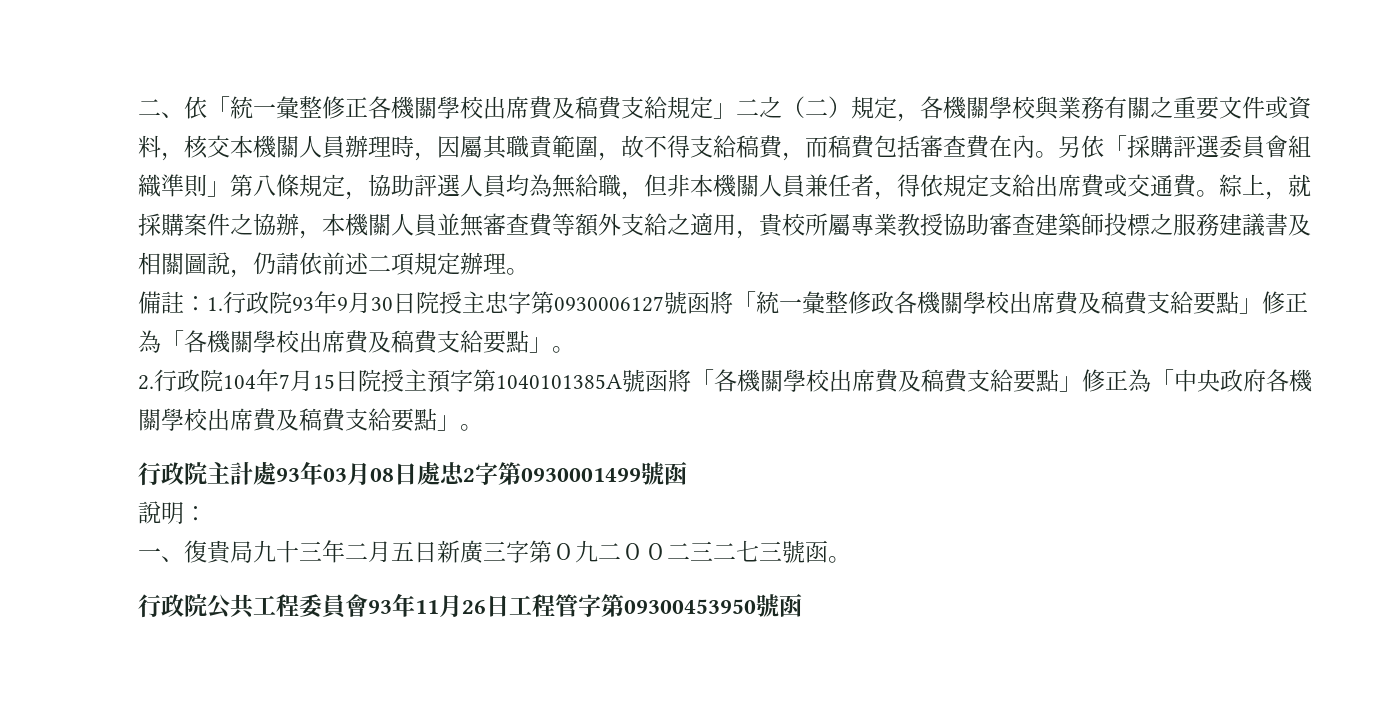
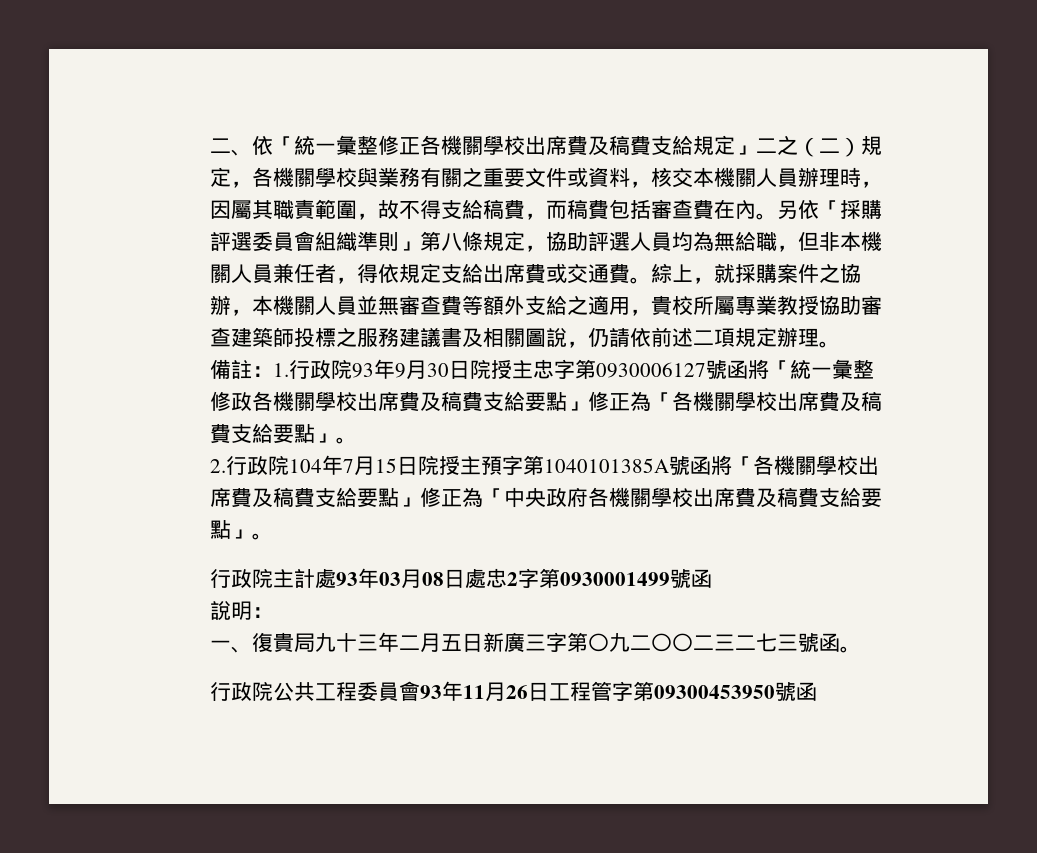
- 一、復貴局九十三年二月五日新廣三字第０九二００二三二七三號函。
+ 一、復貴局九十三年二月五日新廣三字第〇九二〇〇二三二七三號函。

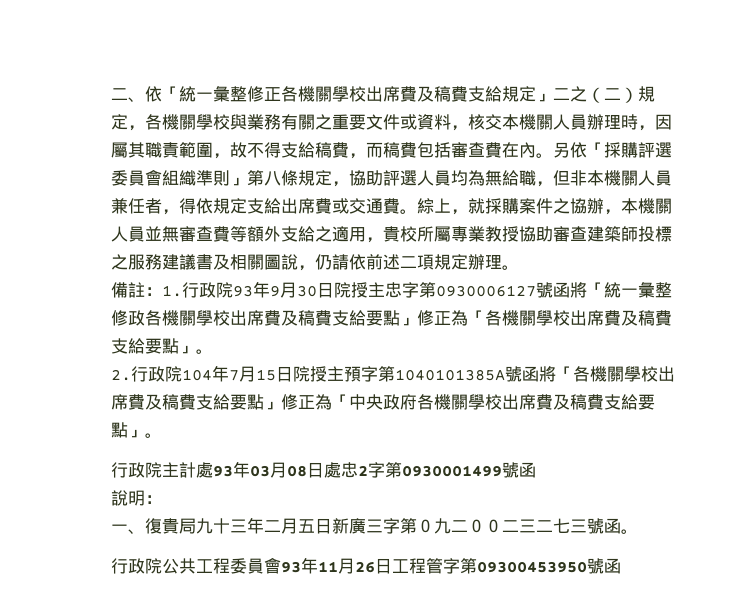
- 一、復貴局九十三年二月五日新廣三字第〇九二〇〇二三二七三號函。
+ 一、復貴局九十三年二月五日新廣三字第０九二００二三二七三號函。

